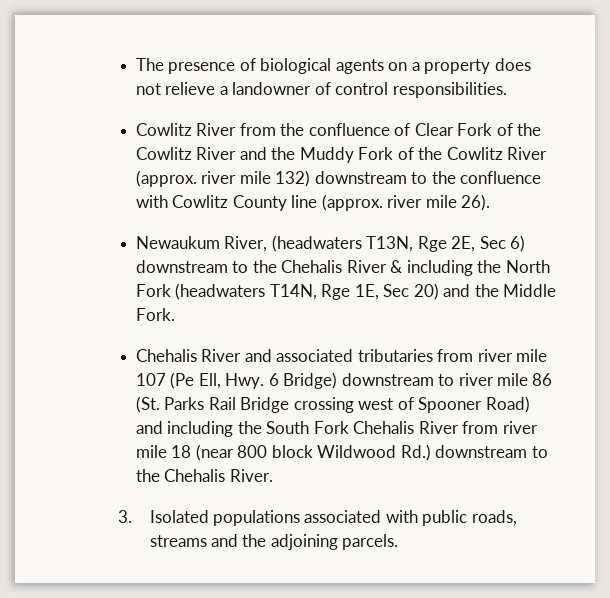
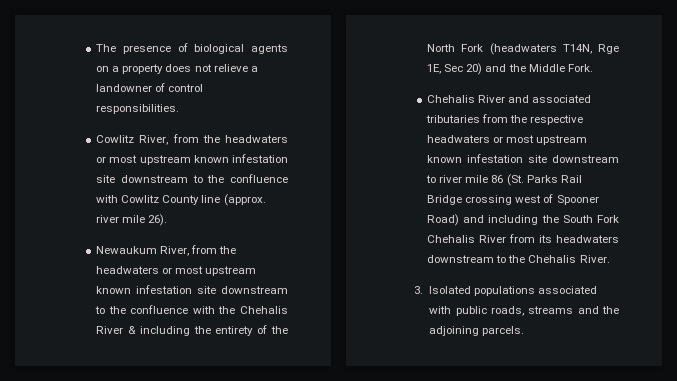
- Cowlitz River from the confluence of Clear Fork of the Cowlitz River and the Muddy Fork of the Cowlitz River (approx. river mile 132) downstream to the confluence with Cowlitz County line (approx. river mile 26).
+ Cowlitz River, from the headwaters or most upstream known infestation site downstream to the confluence with Cowlitz County line (approx. river mile 26).
- Newaukum River, (headwaters T13N, Rge 2E, Sec 6) downstream to the Chehalis River & including the North Fork (headwaters T14N, Rge 1E, Sec 20) and the Middle Fork.
+ Newaukum River, from the headwaters or most upstream known infestation site downstream to the confluence with the Chehalis River & including the entirety of the North Fork (headwaters T14N, Rge 1E, Sec 20) and the Middle Fork.
- Chehalis River and associated tributaries from river mile 107 (Pe Ell, Hwy. 6 Bridge) downstream to river mile 86 (St. Parks Rail Bridge crossing west of Spooner Road) and including the South Fork Chehalis River from river mile 18 (near 800 block Wildwood Rd.) downstream to the Chehalis River.
+ Chehalis River and associated tributaries from the respective headwaters or most upstream known infestation site downstream to river mile 86 (St. Parks Rail Bridge crossing west of Spooner Road) and including the South Fork Chehalis River from its headwaters downstream to the Chehalis River.

